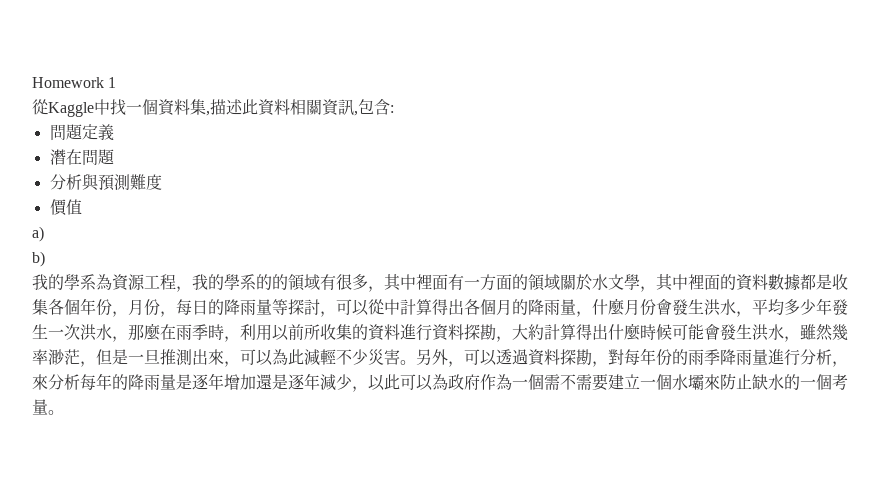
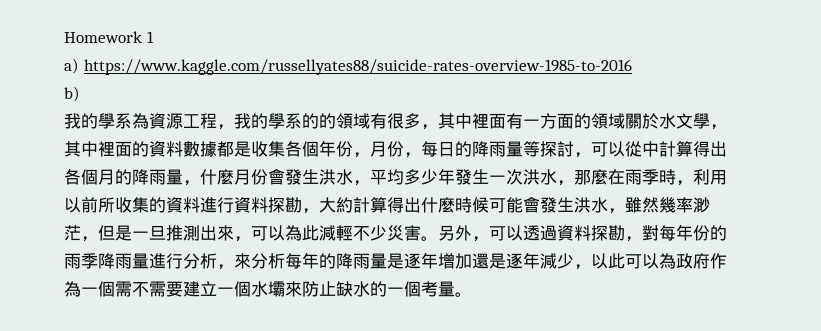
- 從Kaggle中找一個資料集,描述此資料相關資訊,包含:
- 問題定義
- 潛在問題
- 分析與預測難度
- 價值
- a)
+ a) https://www.kaggle.com/russellyates88/suicide-rates-overview-1985-to-2016

